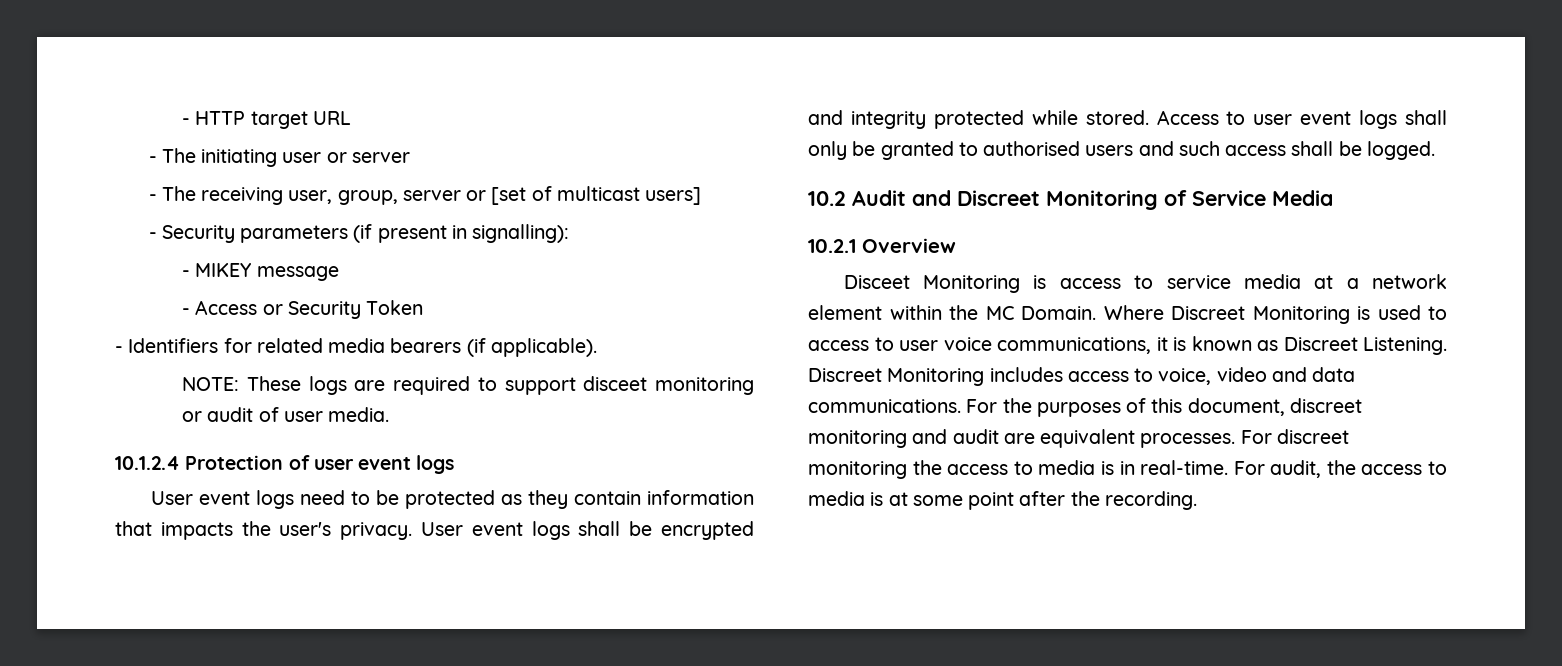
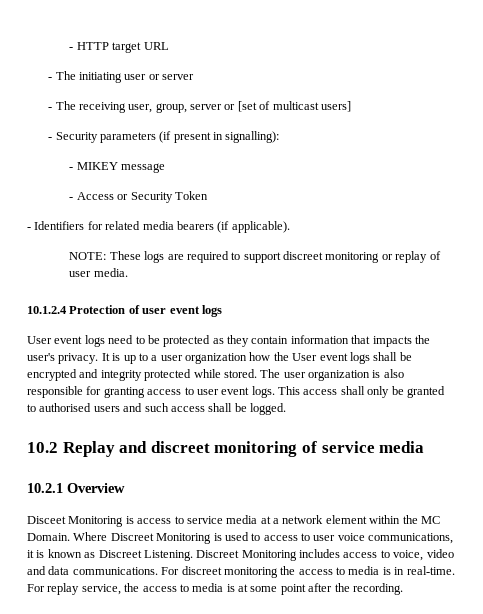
- NOTE: These logs are required to support disceet monitoring or audit of user media.
+ NOTE: These logs are required to support discreet monitoring or replay of user media.
- User event logs shall be encrypted and integrity protected while stored.
+ It is up to a user organization how the User event logs shall be encrypted and integrity protected while stored.
- Access to user event logs shall only be granted to authorised users and such access shall be logged.
+ The user organization is also responsible for granting access to user event logs. This access shall only be granted to authorised users and such access shall be logged.
- 10.2 Audit and Discreet Monitoring of Service Media
+ 10.2 Replay and discreet monitoring of service media
- For the purposes of this document, discreet monitoring and audit are equivalent processes. For discreet monitoring the access to media is in real-time.
+ For discreet monitoring the access to media is in real-time.
- For audit, the access to media is at some point after the recording.
+ For replay service, the access to media is at some point after the recording.

